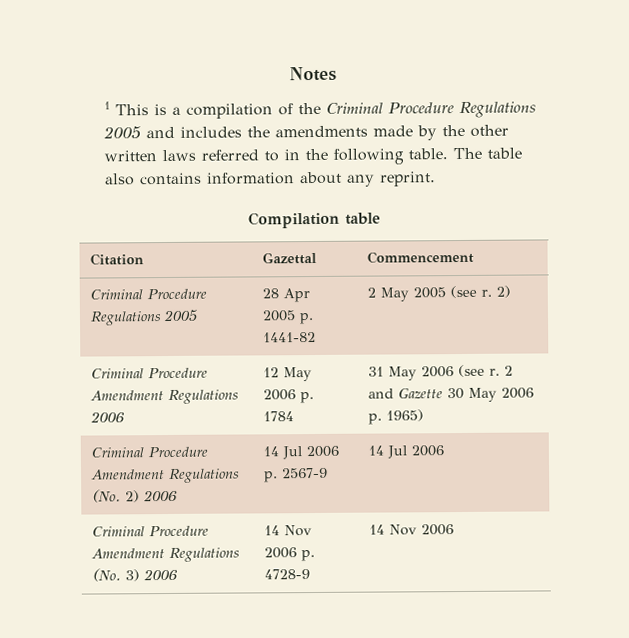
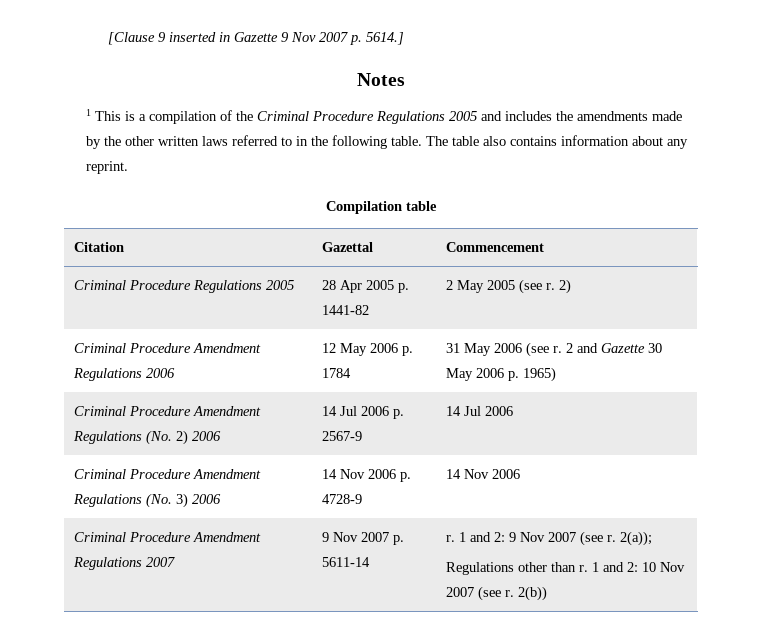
+ [Clause 9 inserted in Gazette 9 Nov 2007 p. 5614.]
+ Criminal Procedure Amendment Regulations 2007 | 9 Nov 2007 p. 5611-14 | r. 1 and 2: 9 Nov 2007 (see r. 2(a));
+ Regulations other than r. 1 and 2: 10 Nov 2007 (see r. 2(b))

